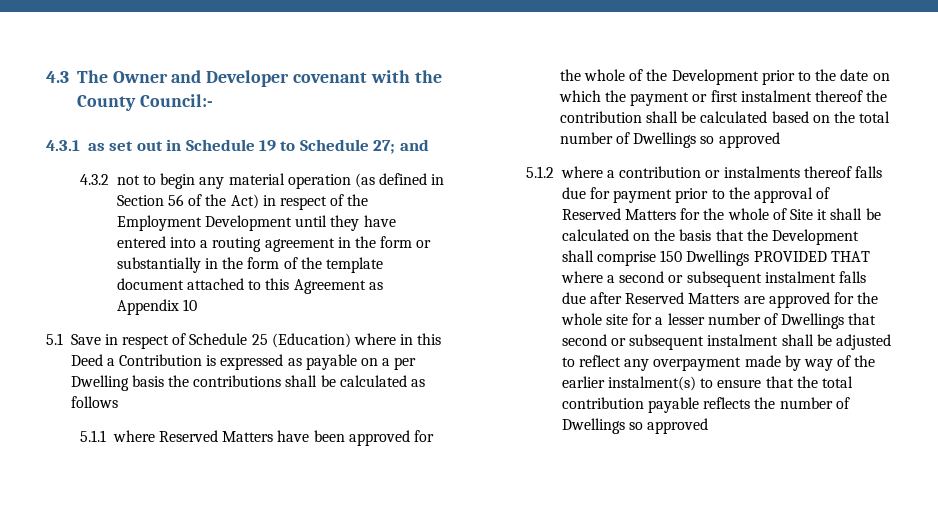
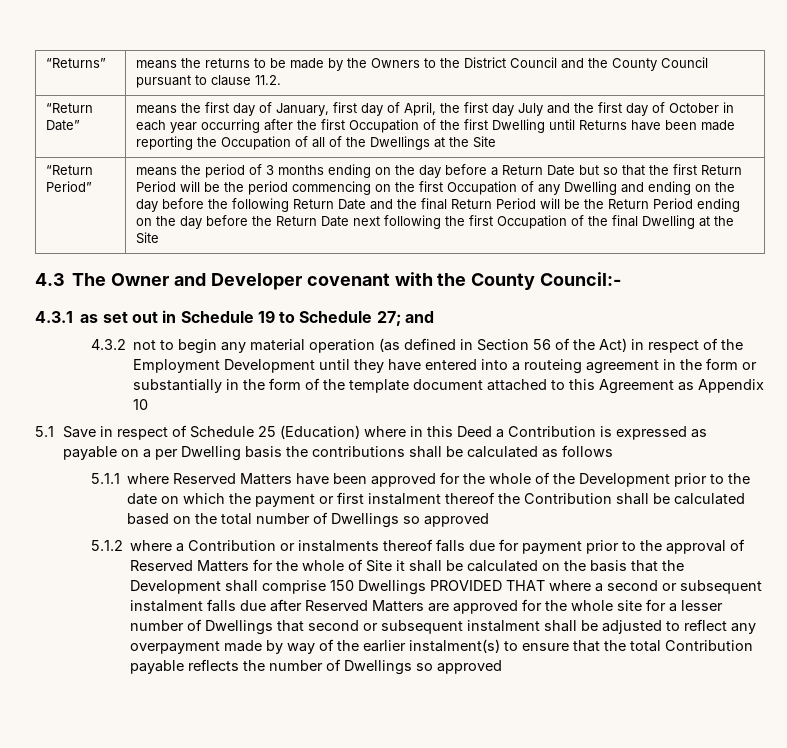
+ “Returns” | means the returns to be made by the Owners to the District Council and the County Council pursuant to clause 11.2.
+ “Return Date” | means the first day of January, first day of April, the first day July and the first day of October in each year occurring after the first Occupation of the first Dwelling until Returns have been made reporting the Occupation of all of the Dwellings at the Site
+ “Return Period” | means the period of 3 months ending on the day before a Return Date but so that the first Return Period will be the period commencing on the first Occupation of any Dwelling and ending on the day before the following Return Date and the final Return Period will be the Return Period ending on the day before the Return Date next following the first Occupation of the final Dwelling at the Site
- 4.3.2 not to begin any material operation (as defined in Section 56 of the Act) in respect of the Employment Development until they have entered into a routing agreement in the form or substantially in the form of the template document attached to this Agreement as Appendix 10
+ 4.3.2 not to begin any material operation (as defined in Section 56 of the Act) in respect of the Employment Development until they have entered into a routeing agreement in the form or substantially in the form of the template document attached to this Agreement as Appendix 10
- 5.1.1 where Reserved Matters have been approved for the whole of the Development prior to the date on which the payment or first instalment thereof the contribution shall be calculated based on the total number of Dwellings so approved
+ 5.1.1 where Reserved Matters have been approved for the whole of the Development prior to the date on which the payment or first instalment thereof the Contribution shall be calculated based on the total number of Dwellings so approved
- 5.1.2 where a contribution or instalments thereof falls due for payment prior to the approval of Reserved Matters for the whole of Site it shall be calculated on the basis that the Development shall comprise 150 Dwellings PROVIDED THAT where a second or subsequent instalment falls due after Reserved Matters are approved for the whole site for a lesser number of Dwellings that second or subsequent instalment shall be adjusted to reflect any overpayment made by way of the earlier instalment(s) to ensure that the total contribution payable reflects the number of Dwellings so approved
+ 5.1.2 where a Contribution or instalments thereof falls due for payment prior to the approval of Reserved Matters for the whole of Site it shall be calculated on the basis that the Development shall comprise 150 Dwellings PROVIDED THAT where a second or subsequent instalment falls due after Reserved Matters are approved for the whole site for a lesser number of Dwellings that second or subsequent instalment shall be adjusted to reflect any overpayment made by way of the earlier instalment(s) to ensure that the total Contribution payable reflects the number of Dwellings so approved

